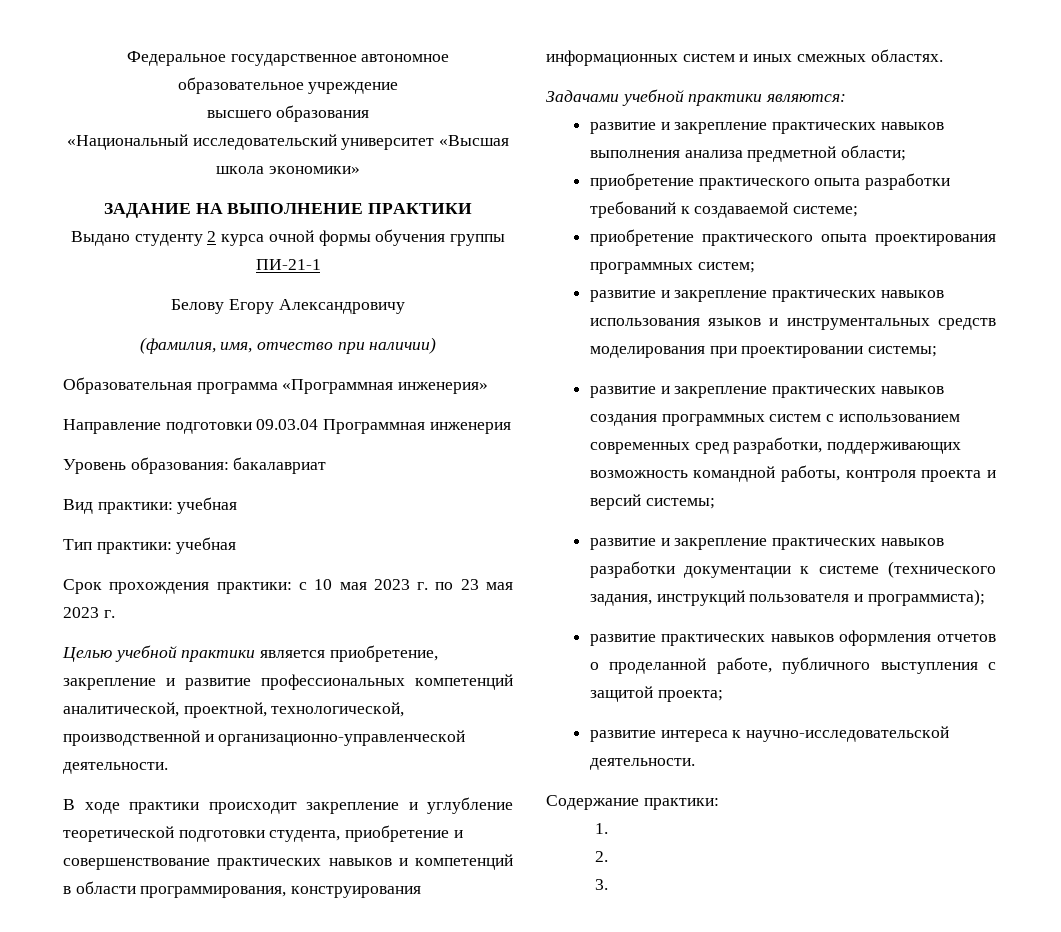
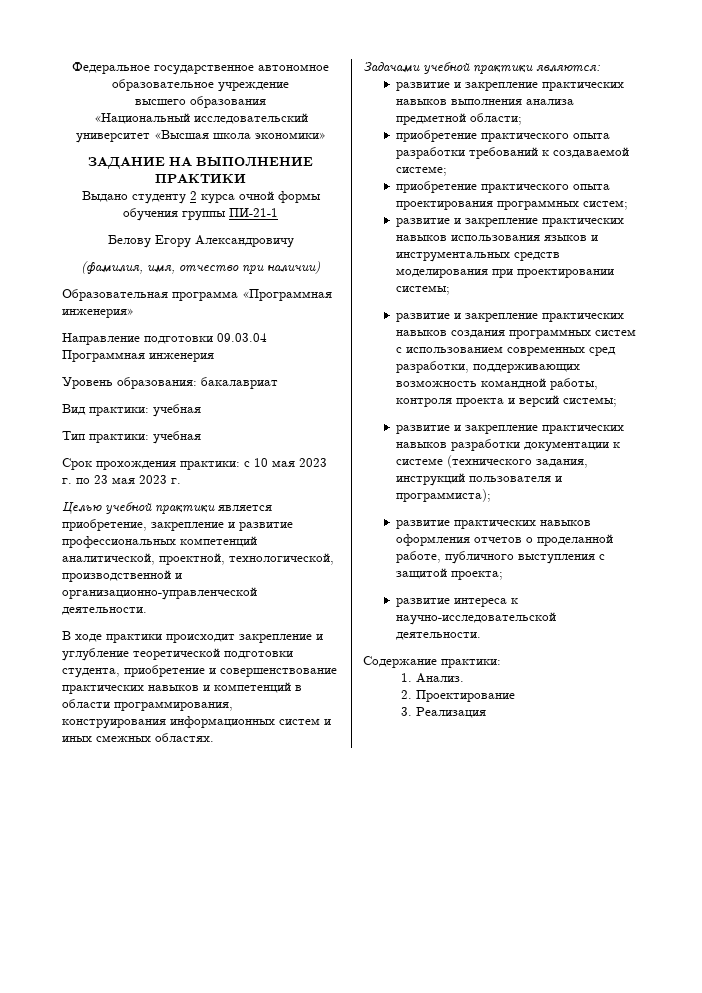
- 1.
+ 1. Анализ.
- 2.
+ 2. Проектирование
- 3.
+ 3. Реализация

